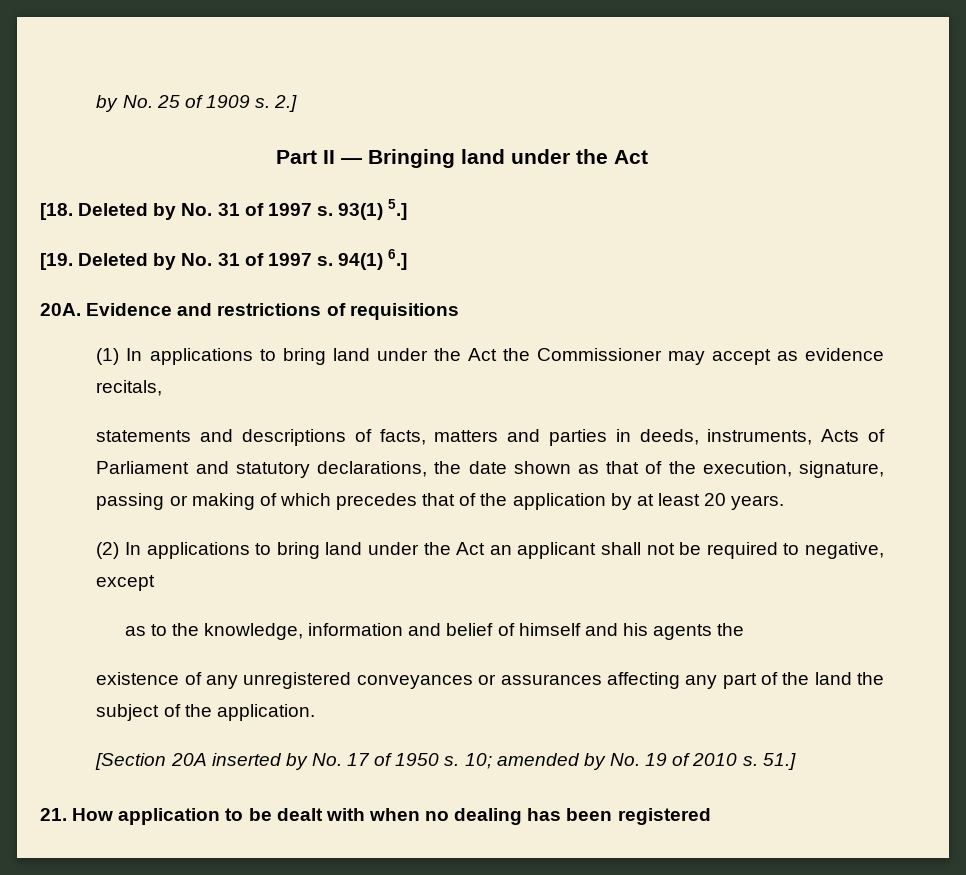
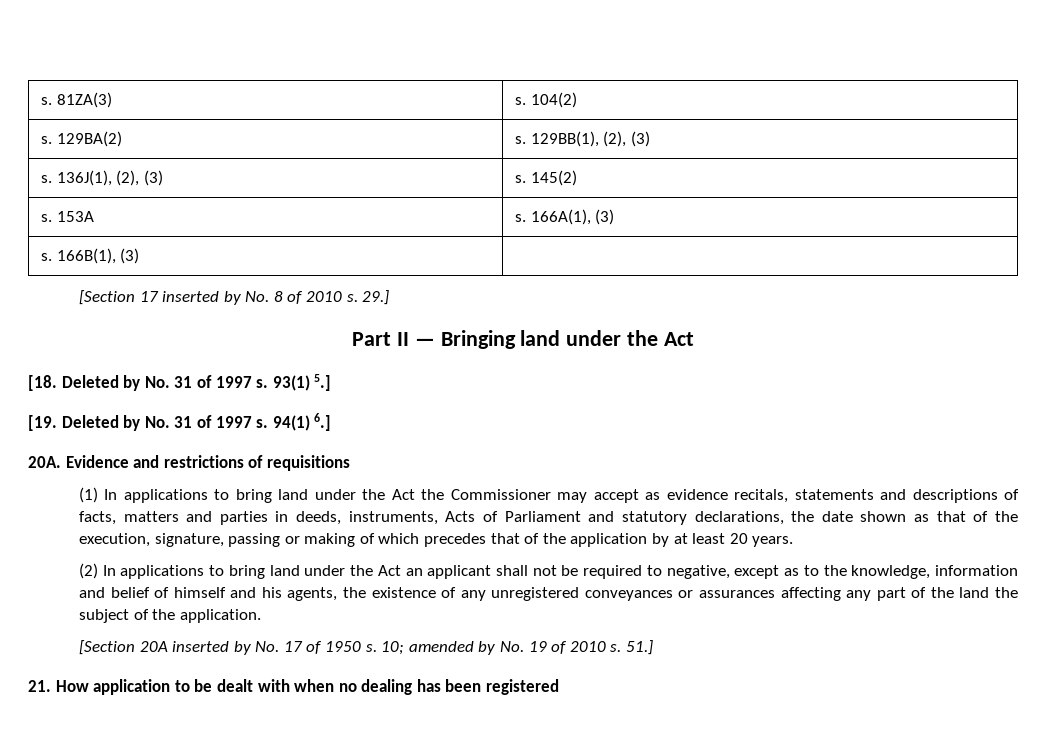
- by No. 25 of 1909 s. 2.]
+ s. 81ZA(3) | s. 104(2)
+ s. 129BA(2) | s. 129BB(1), (2), (3)
+ s. 136J(1), (2), (3) | s. 145(2)
+ s. 153A | s. 166A(1), (3)
+ s. 166B(1), (3) |
+ [Section 17 inserted by No. 8 of 2010 s. 29.]
- (1) In applications to bring land under the Act the Commissioner may accept as evidence recitals,
- statements and descriptions of facts, matters and parties in deeds, instruments, Acts of Parliament and statutory declarations, the date shown as that of the execution, signature, passing or making of which precedes that of the application by at least 20 years.
+ (1) In applications to bring land under the Act the Commissioner may accept as evidence recitals, statements and descriptions of facts, matters and parties in deeds, instruments, Acts of Parliament and statutory declarations, the date shown as that of the execution, signature, passing or making of which precedes that of the application by at least 20 years.
- (2) In applications to bring land under the Act an applicant shall not be required to negative, except
- as to the knowledge, information and belief of himself and his agents the
- existence of any unregistered conveyances or assurances affecting any part of the land the subject of the application.
+ (2) In applications to bring land under the Act an applicant shall not be required to negative, except as to the knowledge, information and belief of himself and his agents, the existence of any unregistered conveyances or assurances affecting any part of the land the subject of the application.

